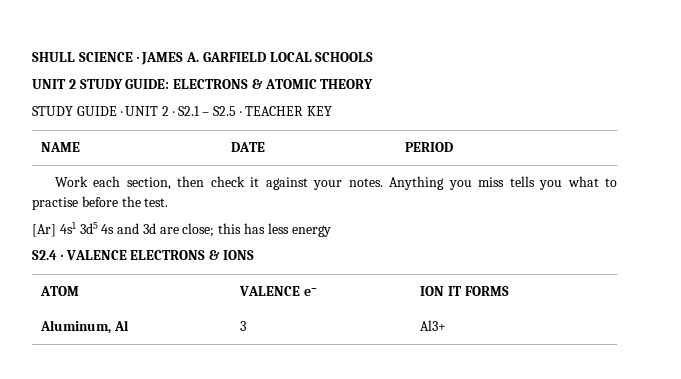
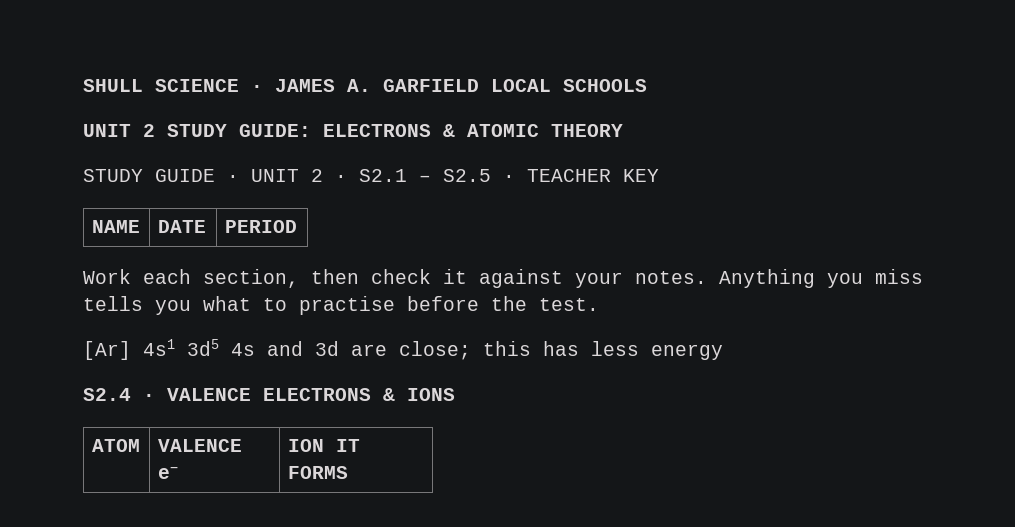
- Aluminum, Al | 3 | Al3+

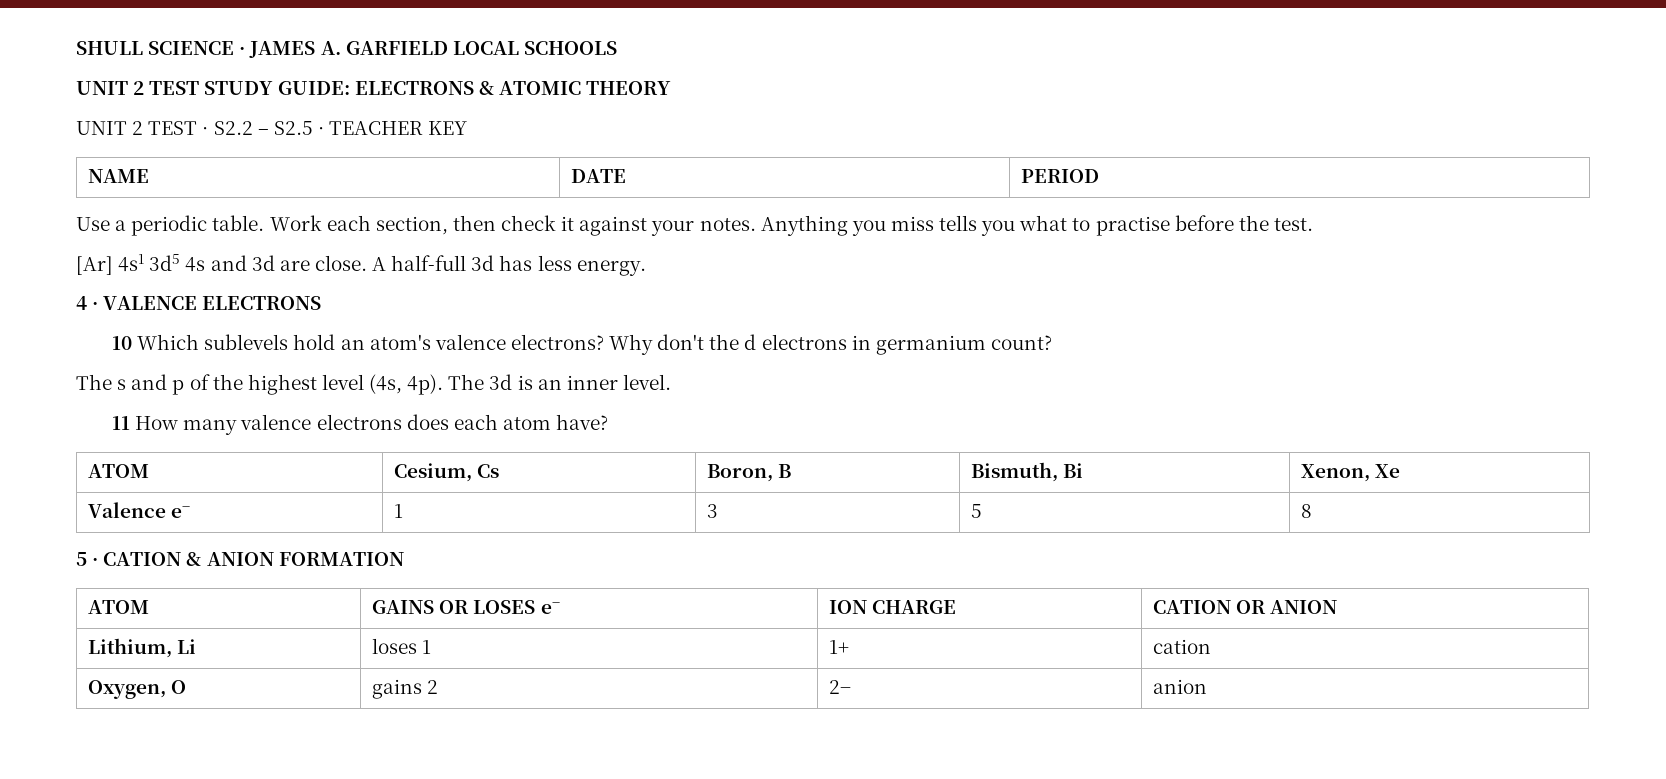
- UNIT 2 STUDY GUIDE: ELECTRONS & ATOMIC THEORY
+ UNIT 2 TEST STUDY GUIDE: ELECTRONS & ATOMIC THEORY
- STUDY GUIDE · UNIT 2 · S2.1 – S2.5 · TEACHER KEY
+ UNIT 2 TEST · S2.2 – S2.5 · TEACHER KEY
+ Use a periodic table.
- [Ar] 4s1 3d5 4s and 3d are close; this has less energy
- S2.4 · VALENCE ELECTRONS & IONS
- ATOM | VALENCE e− | ION IT FORMS
+ [Ar] 4s1 3d5 4s and 3d are close. A half-full 3d has less energy.
+ 4 · VALENCE ELECTRONS
+ 10 Which sublevels hold an atom's valence electrons? Why don't the d electrons in germanium count?
+ The s and p of the highest level (4s, 4p). The 3d is an inner level.
+ 11 How many valence electrons does each atom have?
+ ATOM | Cesium, Cs | Boron, B | Bismuth, Bi | Xenon, Xe
+ Valence e− | 1 | 3 | 5 | 8
+ 5 · CATION & ANION FORMATION
+ ATOM | GAINS OR LOSES e− | ION CHARGE | CATION OR ANION
+ Lithium, Li | loses 1 | 1+ | cation
+ Oxygen, O | gains 2 | 2− | anion

